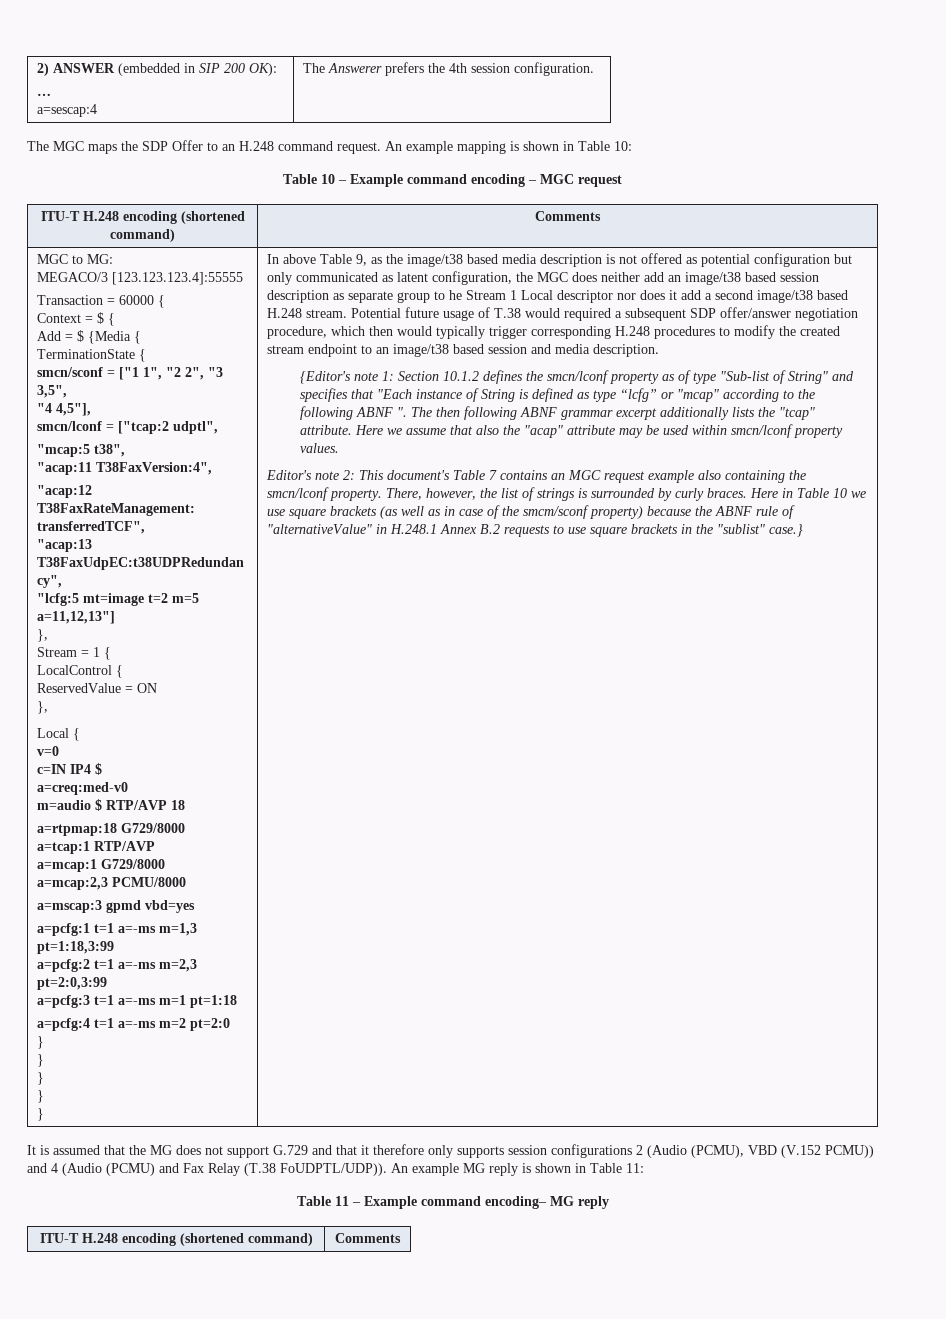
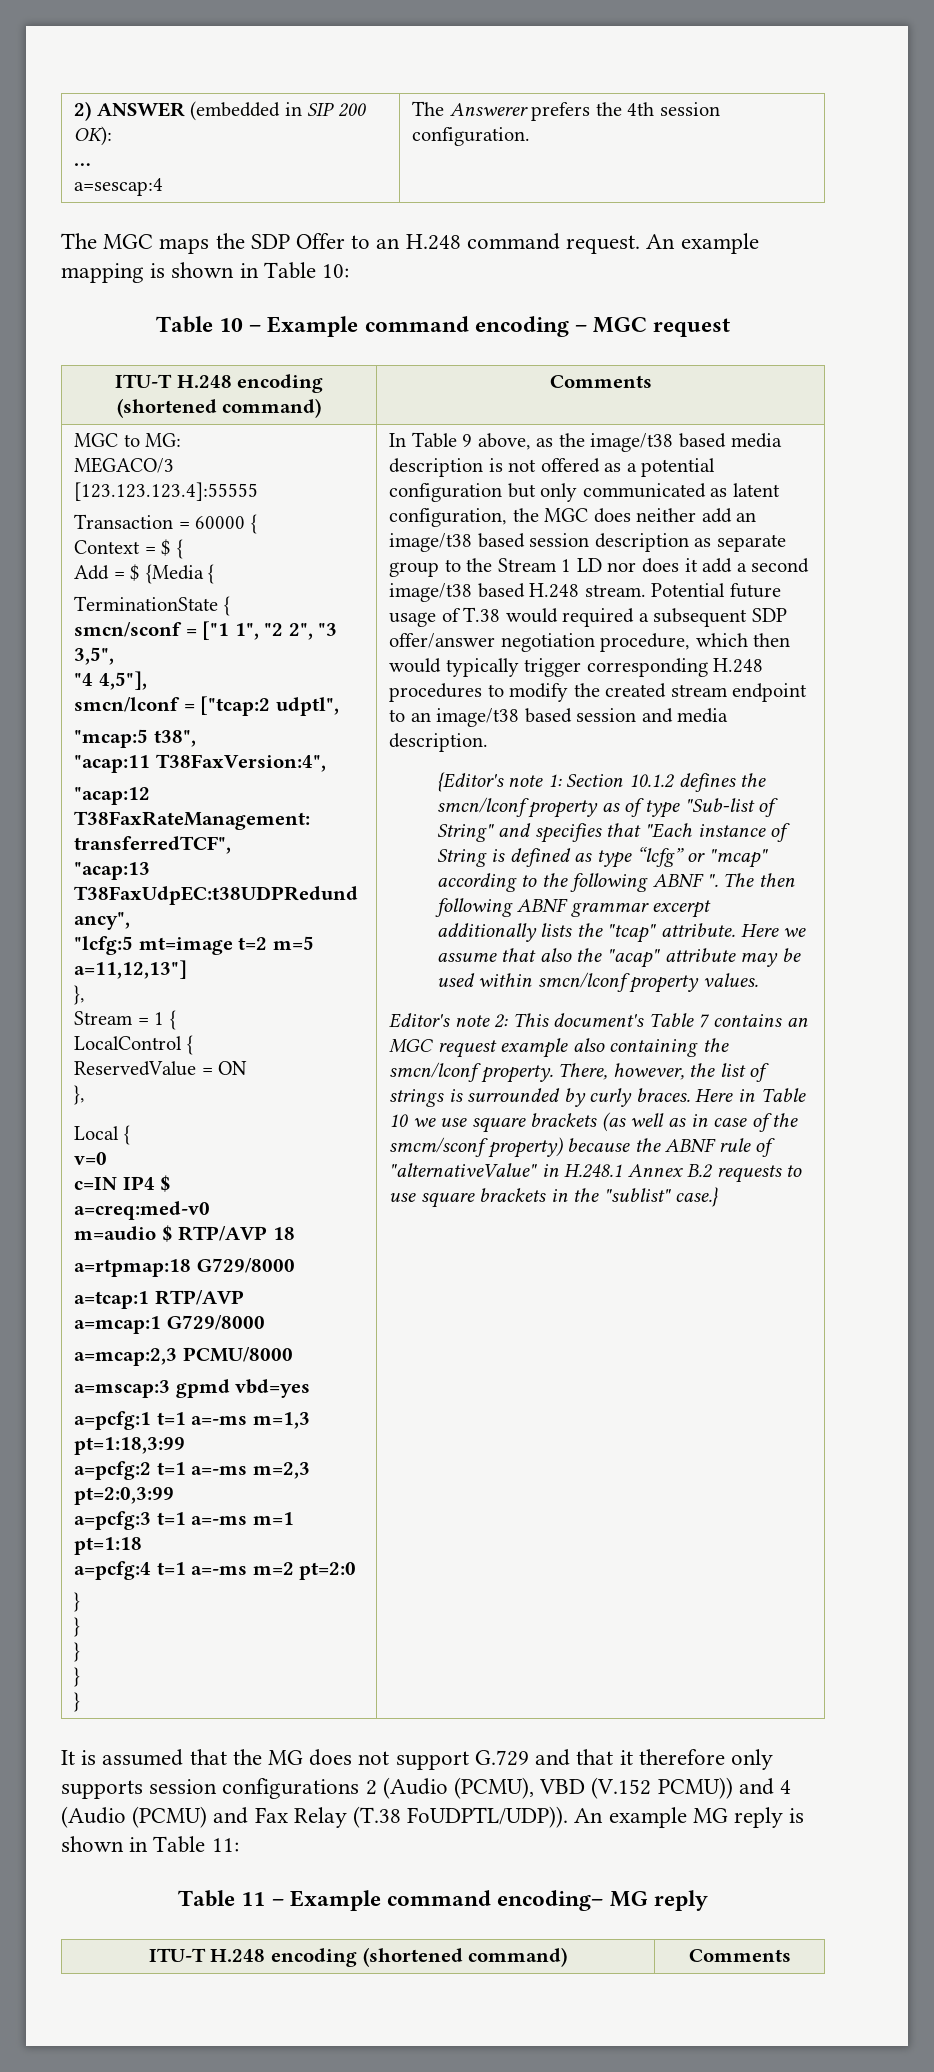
- In above Table 9, as the image/t38 based media description is not offered as potential configuration but only communicated as latent configuration, the MGC does neither add an image/t38 based session description as separate group to he Stream 1 Local descriptor nor does it add a second image/t38 based H.248 stream.
+ In Table 9 above, as the image/t38 based media description is not offered as a potential configuration but only communicated as latent configuration, the MGC does neither add an image/t38 based session description as separate group to the Stream 1 LD nor does it add a second image/t38 based H.248 stream.

